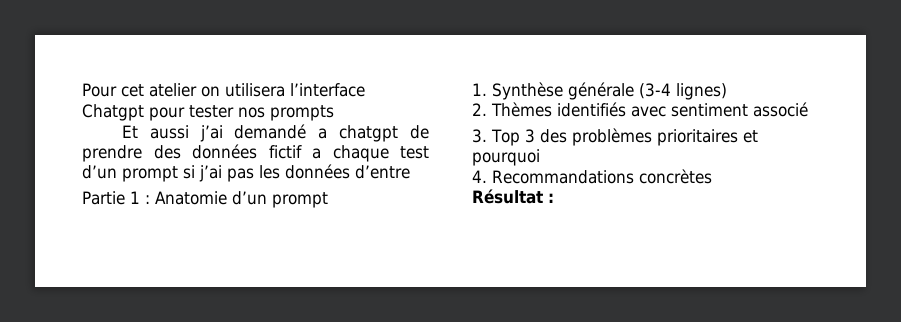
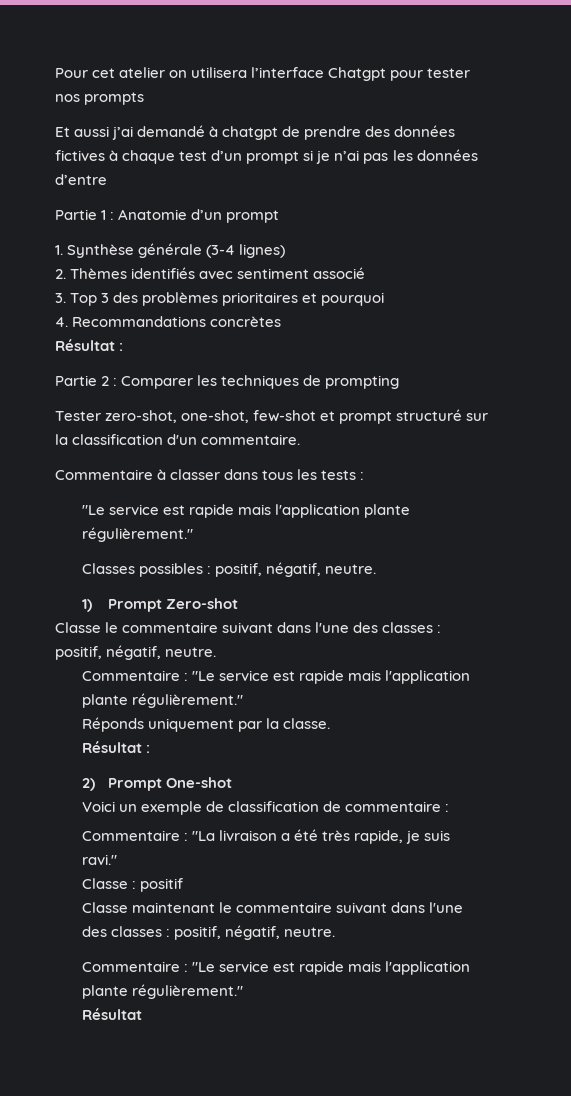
- Et aussi j’ai demandé a chatgpt de prendre des données fictif a chaque test d’un prompt si j’ai pas les données d’entre
+ Et aussi j’ai demandé à chatgpt de prendre des données fictives à chaque test d’un prompt si je n’ai pas les données d’entre
+ Partie 2 : Comparer les techniques de prompting
+ Tester zero-shot, one-shot, few-shot et prompt structuré sur la classification d'un commentaire.
+ Commentaire à classer dans tous les tests :
+ "Le service est rapide mais l'application plante régulièrement."
+ Classes possibles : positif, négatif, neutre.
+ 1) Prompt Zero-shot
+ Classe le commentaire suivant dans l'une des classes : positif, négatif, neutre.
+ Commentaire : "Le service est rapide mais l'application plante régulièrement."
+ Réponds uniquement par la classe.
+ Résultat :
+ 2) Prompt One-shot
+ Voici un exemple de classification de commentaire :
+ Commentaire : "La livraison a été très rapide, je suis ravi."
+ Classe : positif
+ Classe maintenant le commentaire suivant dans l'une des classes : positif, négatif, neutre.
+ Commentaire : "Le service est rapide mais l'application plante régulièrement."
+ Résultat

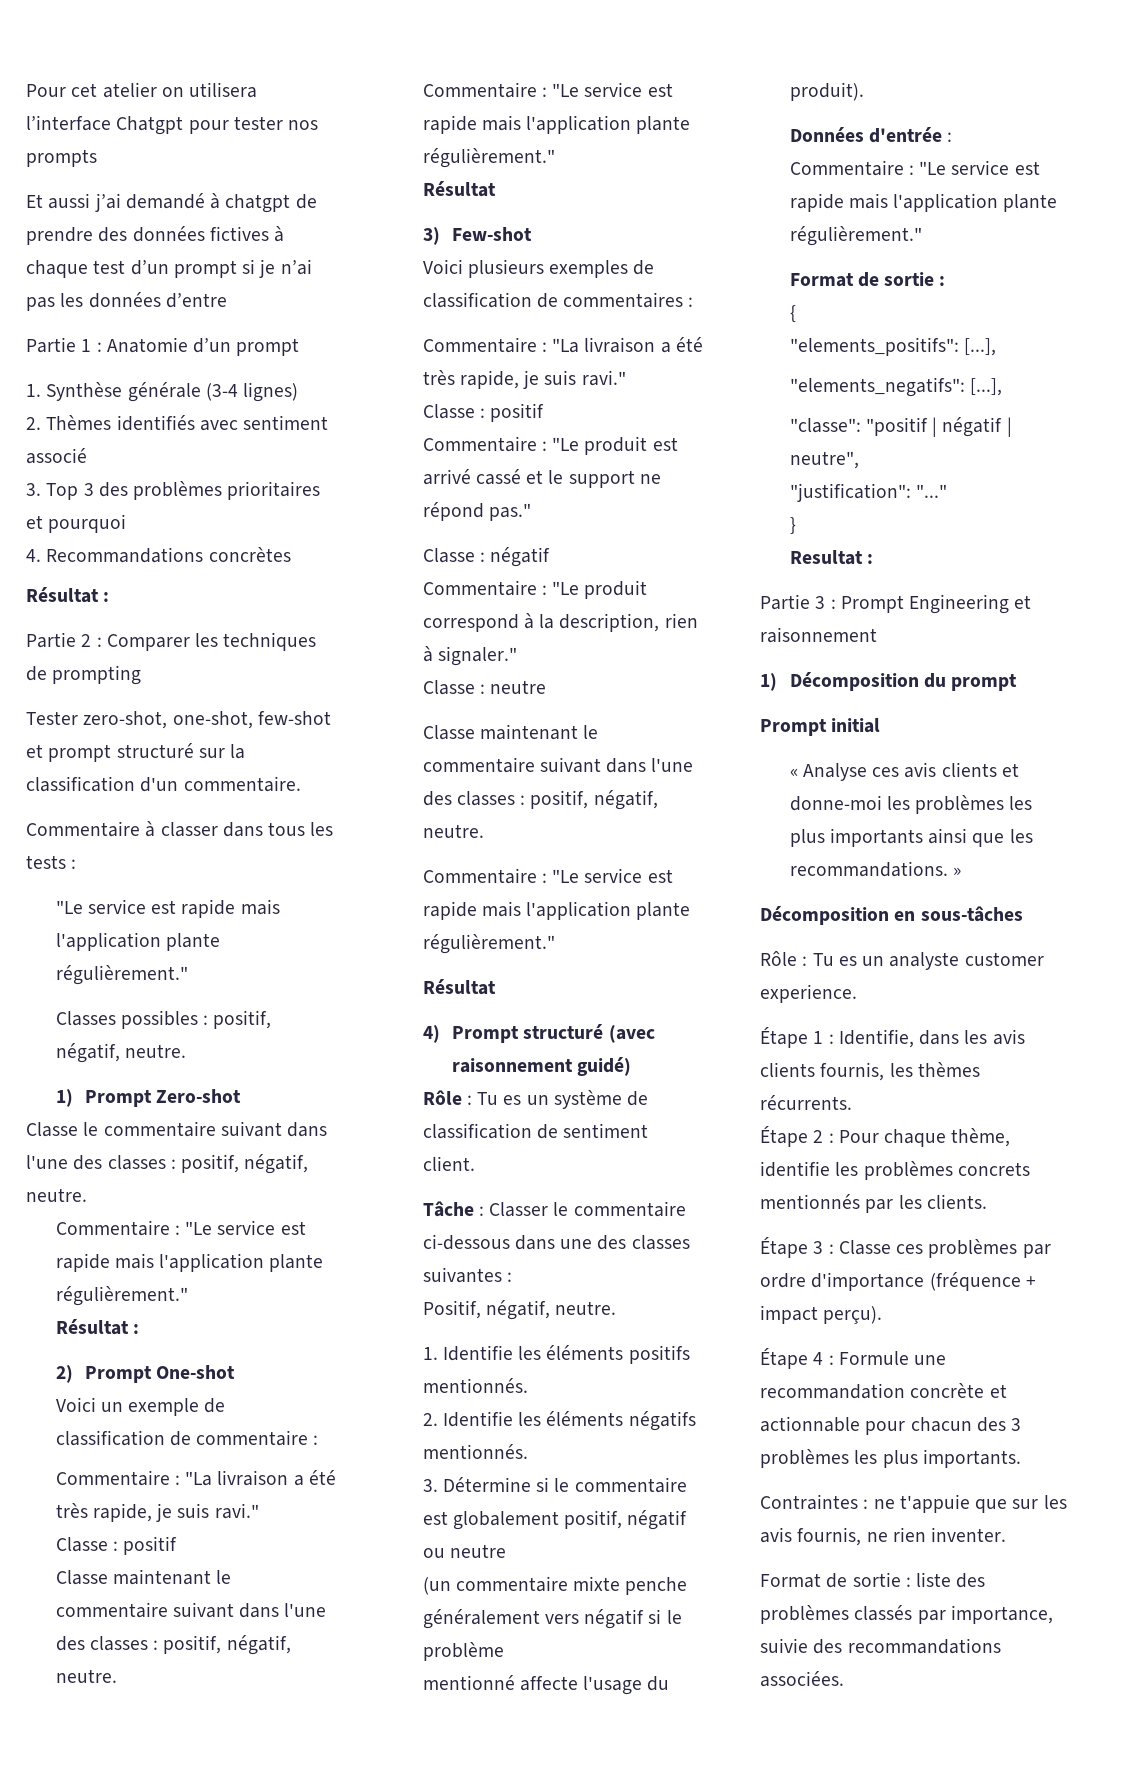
- Réponds uniquement par la classe.
+ 3) Few-shot
+ Voici plusieurs exemples de classification de commentaires :
+ Commentaire : "La livraison a été très rapide, je suis ravi."
+ Classe : positif
+ Commentaire : "Le produit est arrivé cassé et le support ne répond pas."
+ Classe : négatif
+ Commentaire : "Le produit correspond à la description, rien à signaler."
+ Classe : neutre
+ Classe maintenant le commentaire suivant dans l'une des classes : positif, négatif, neutre.
+ Commentaire : "Le service est rapide mais l'application plante régulièrement."
+ Résultat
+ 4) Prompt structuré (avec raisonnement guidé)
+ Rôle : Tu es un système de classification de sentiment client.
+ Tâche : Classer le commentaire ci-dessous dans une des classes suivantes :
+ Positif, négatif, neutre.
+ 1. Identifie les éléments positifs mentionnés.
+ 2. Identifie les éléments négatifs mentionnés.
+ 3. Détermine si le commentaire est globalement positif, négatif ou neutre
+ (un commentaire mixte penche généralement vers négatif si le problème
+ mentionné affecte l'usage du produit).
+ Données d'entrée : Commentaire : "Le service est rapide mais l'application plante régulièrement."
+ Format de sortie :
+ {
+ "elements_positifs": [...],
+ "elements_negatifs": [...],
+ "classe": "positif | négatif | neutre",
+ "justification": "..."
+ }
+ Resultat :
+ Partie 3 : Prompt Engineering et raisonnement
+ 1) Décomposition du prompt
+ Prompt initial
+ « Analyse ces avis clients et donne-moi les problèmes les plus importants ainsi que les recommandations. »
+ Décomposition en sous-tâches
+ Rôle : Tu es un analyste customer experience.
+ Étape 1 : Identifie, dans les avis clients fournis, les thèmes récurrents.
+ Étape 2 : Pour chaque thème, identifie les problèmes concrets mentionnés par les clients.
+ Étape 3 : Classe ces problèmes par ordre d'importance (fréquence + impact perçu).
+ Étape 4 : Formule une recommandation concrète et actionnable pour chacun des 3 problèmes les plus importants.
+ Contraintes : ne t'appuie que sur les avis fournis, ne rien inventer.
+ Format de sortie : liste des problèmes classés par importance, suivie des recommandations associées.

